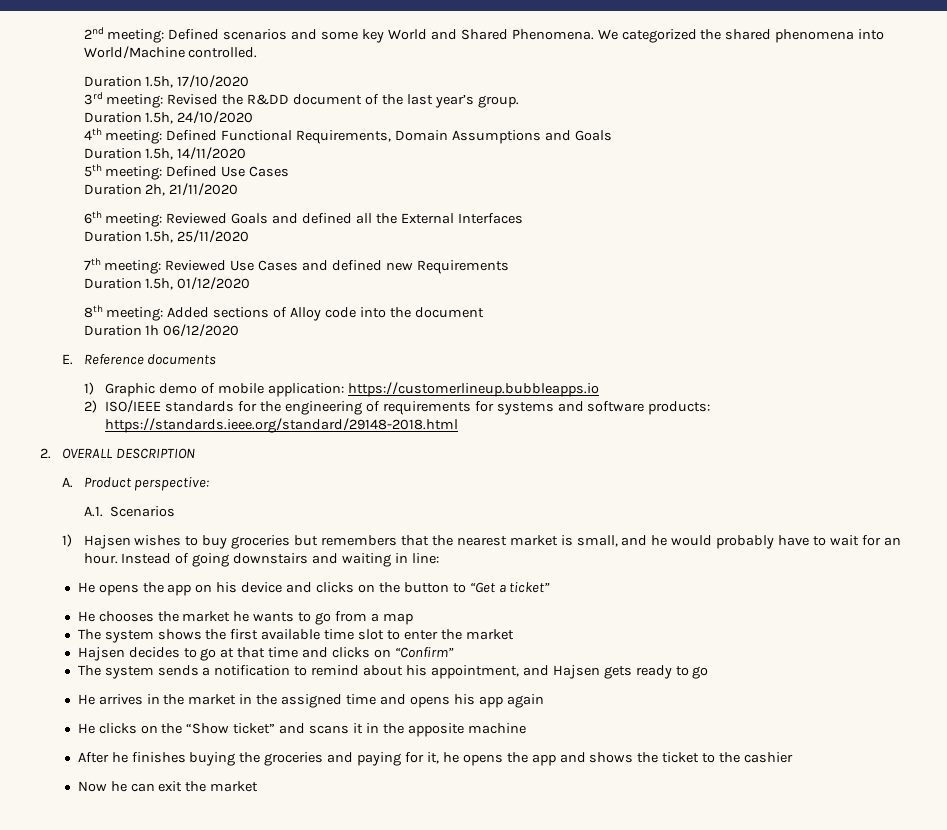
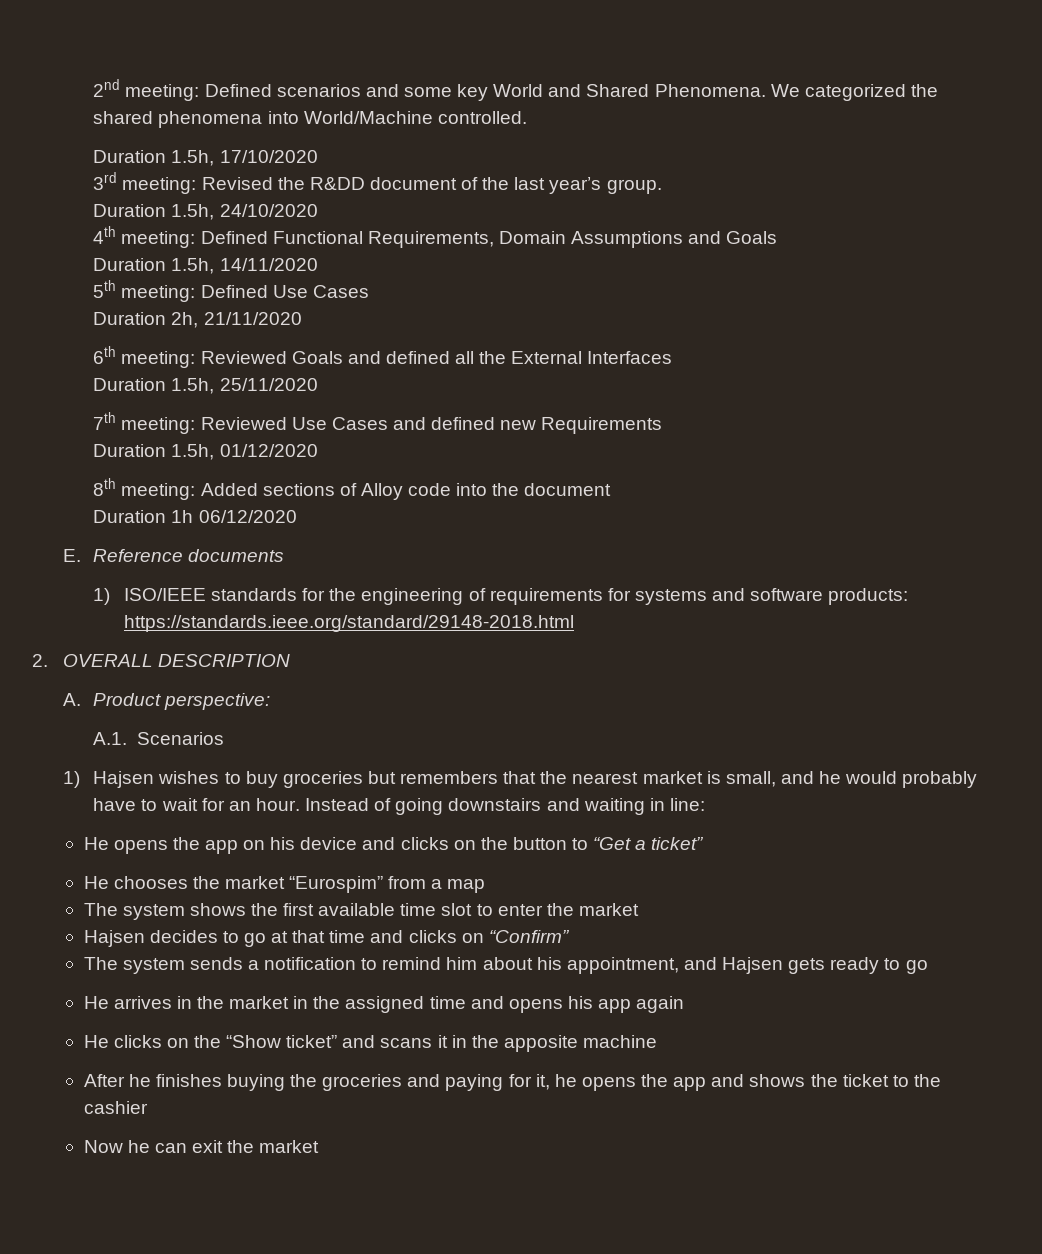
- 1) Graphic demo of mobile application: https://customerlineup.bubbleapps.io
- 2) ISO/IEEE standards for the engineering of requirements for systems and software products: https://standards.ieee.org/standard/29148-2018.html
+ 1) ISO/IEEE standards for the engineering of requirements for systems and software products: https://standards.ieee.org/standard/29148-2018.html
- He chooses the market he wants to go from a map
+ He chooses the market “Eurospim” from a map
- The system sends a notification to remind about his appointment, and Hajsen gets ready to go
+ The system sends a notification to remind him about his appointment, and Hajsen gets ready to go

